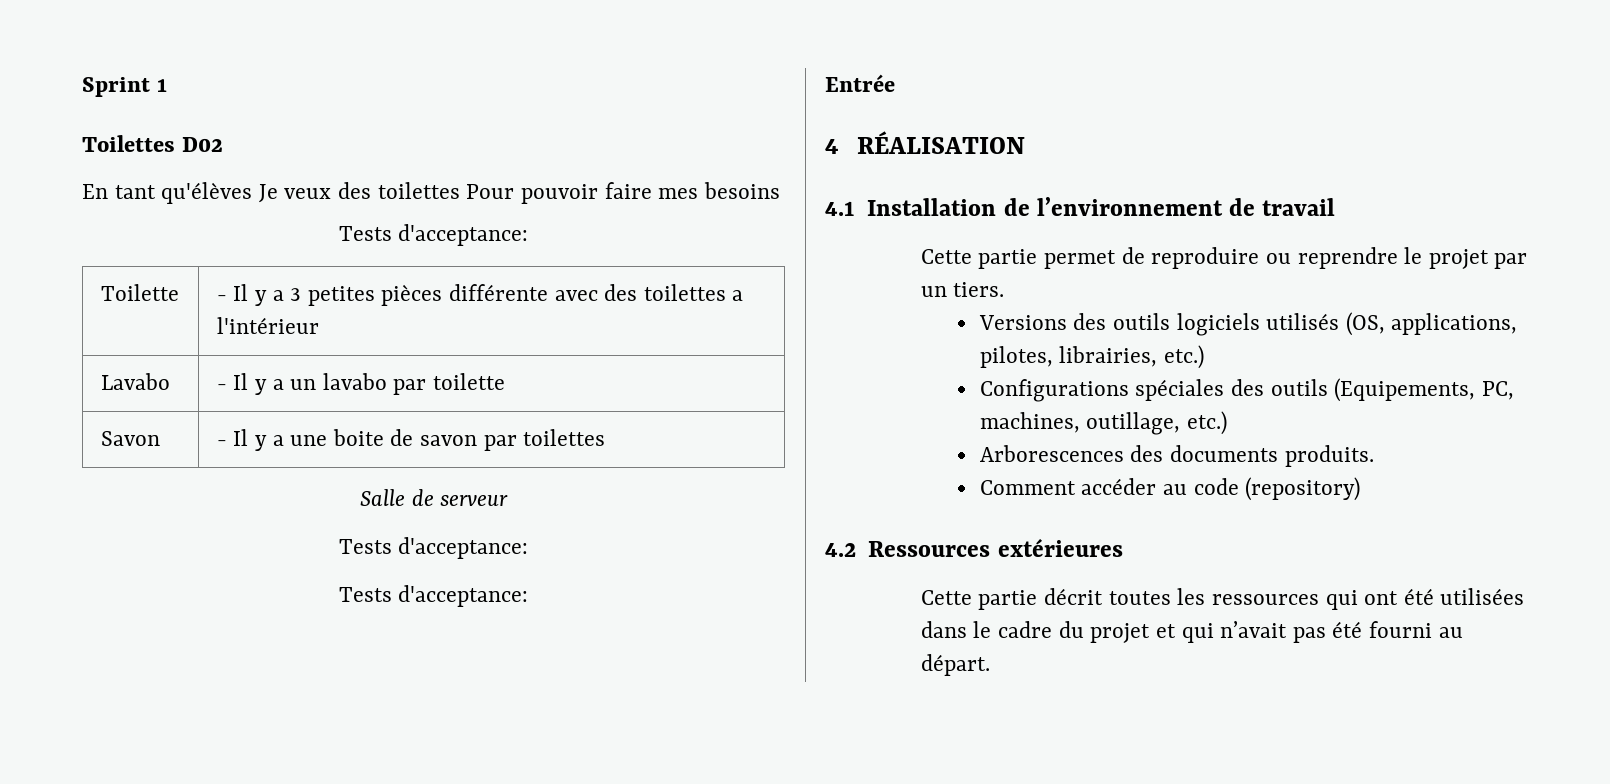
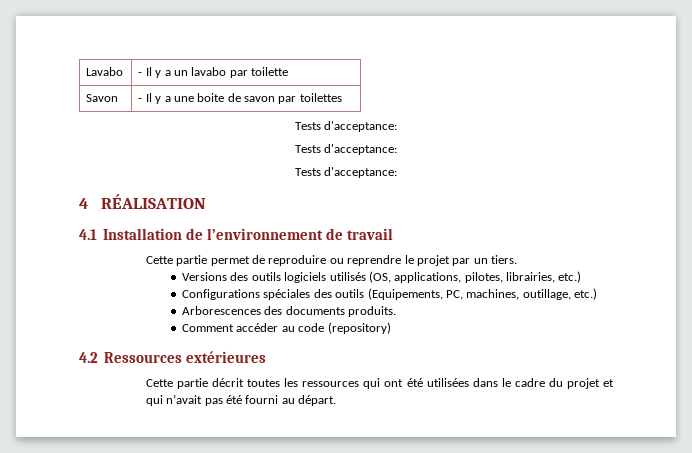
- Sprint 1
- Toilettes D02
- En tant qu'élèves Je veux des toilettes Pour pouvoir faire mes besoins
- Tests d'acceptance:
- Toilette | - Il y a 3 petites pièces différente avec des toilettes a l'intérieur
  Savon | - Il y a une boite de savon par toilettes
- Salle de serveur
  Tests d'acceptance:
  Tests d'acceptance:
- Entrée
+ Tests d'acceptance:

